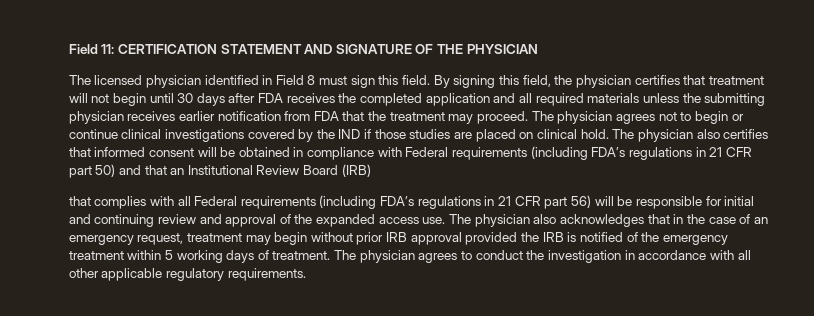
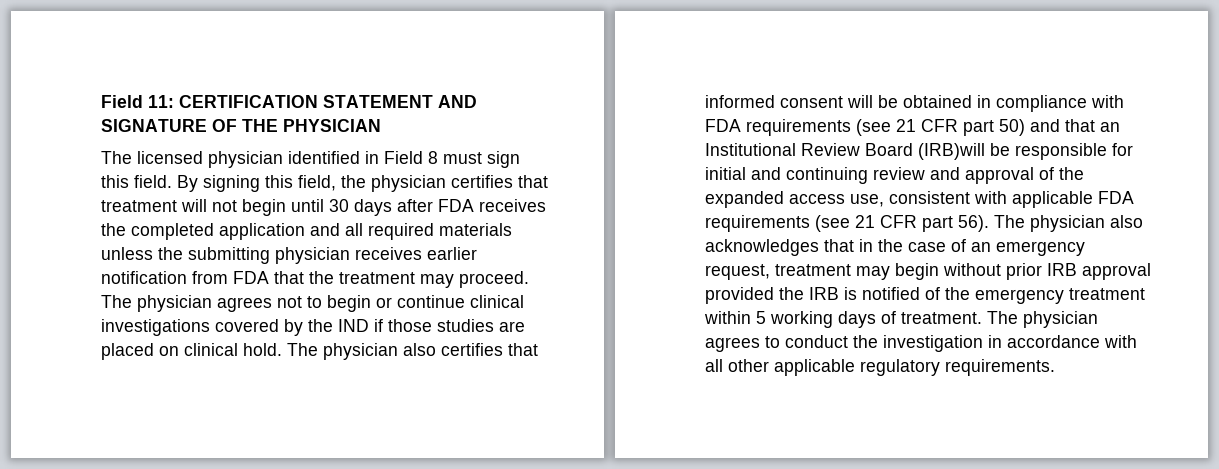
- The physician also certifies that informed consent will be obtained in compliance with Federal requirements (including FDA’s regulations in 21 CFR part 50) and that an Institutional Review Board (IRB)
- that complies with all Federal requirements (including FDA’s regulations in 21 CFR part 56) will be responsible for initial and continuing review and approval of the expanded access use.
+ The physician also certifies that informed consent will be obtained in compliance with FDA requirements (see 21 CFR part 50) and that an Institutional Review Board (IRB)will be responsible for initial and continuing review and approval of the expanded access use, consistent with applicable FDA requirements (see 21 CFR part 56).

